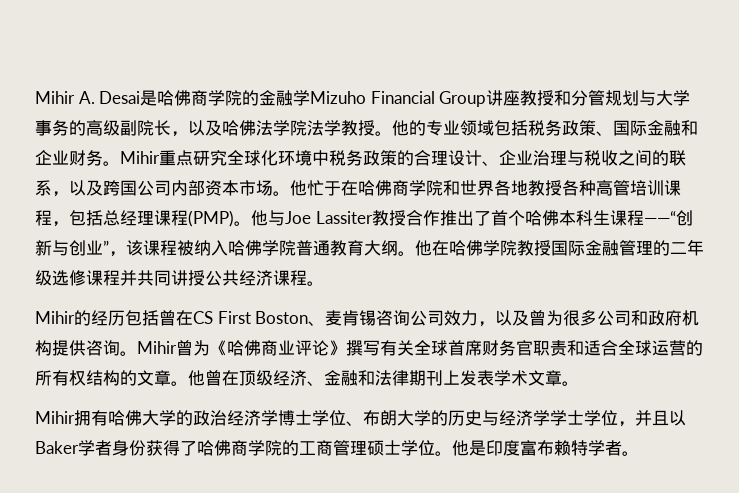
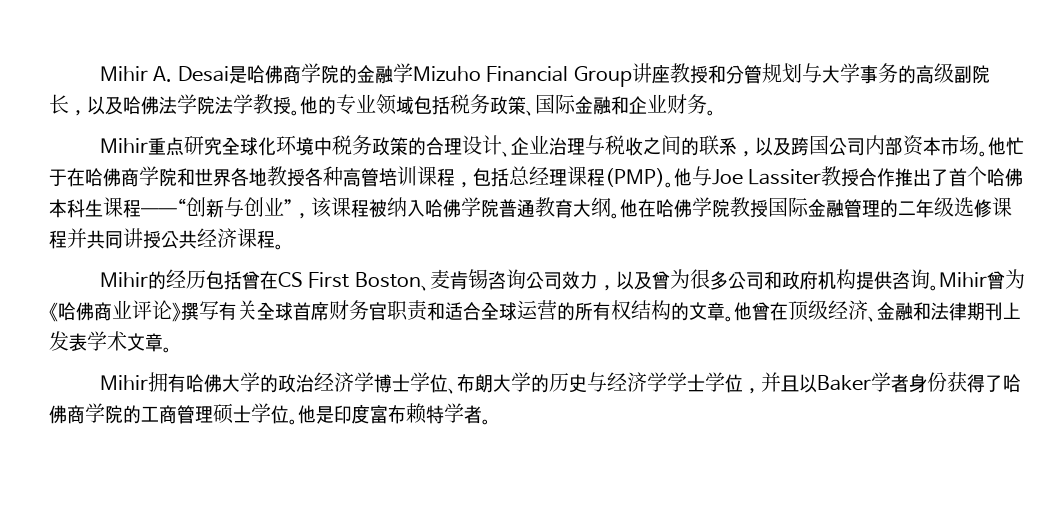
- 他的专业领域包括税务政策、国际金融和企业财务。Mihir重点研究全球化环境中税务政策的合理设计、企业治理与税收之间的联系，以及跨国公司内部资本市场。
+ 他的专业领域包括税务政策、国际金融和企业财务。
+ Mihir重点研究全球化环境中税务政策的合理设计、企业治理与税收之间的联系，以及跨国公司内部资本市场。

